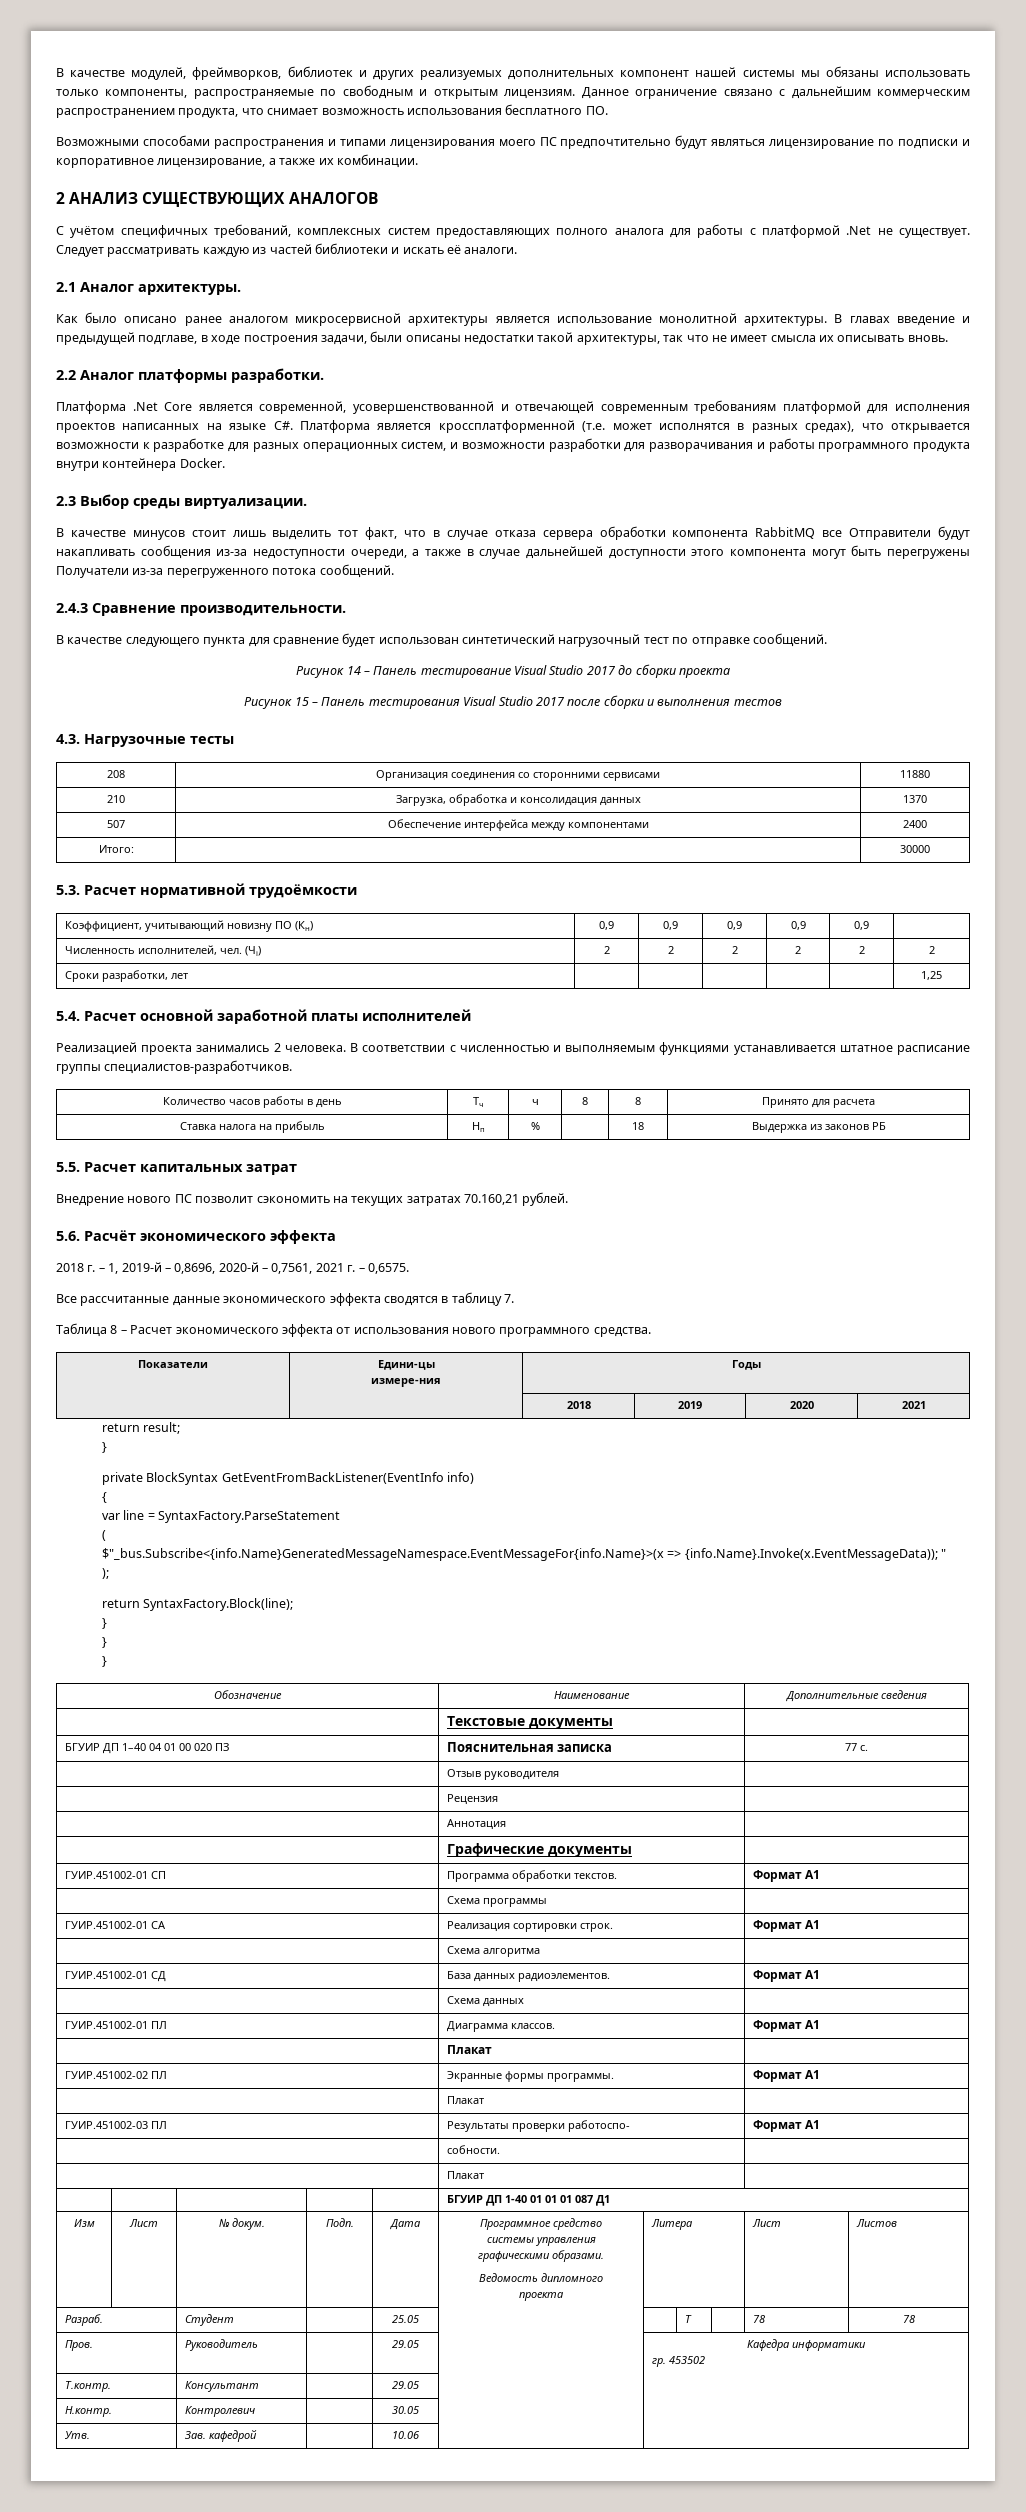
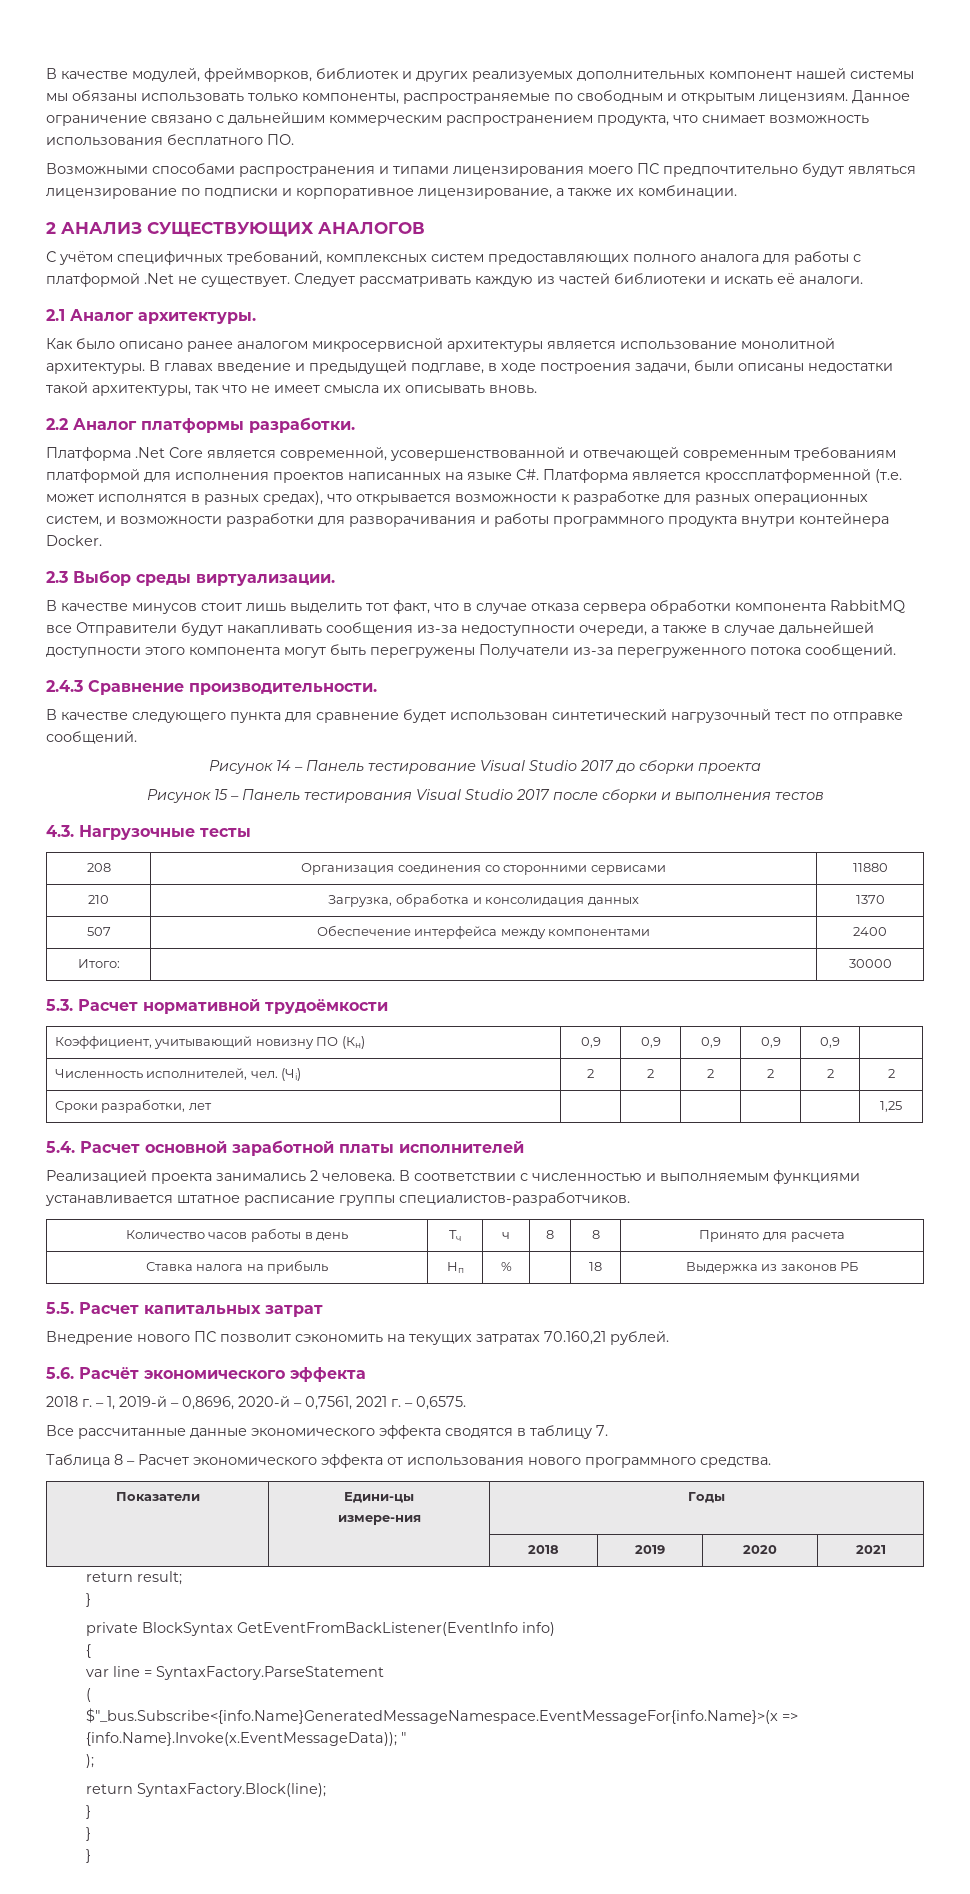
- Обозначение | Наименование | Дополнительные сведения
- | Текстовые документы |
- БГУИР ДП 1–40 04 01 00 020 ПЗ | Пояснительная записка | 77 с.
- | Отзыв руководителя |
- | Рецензия |
- | Аннотация |
- | Графические документы |
- ГУИР.451002-01 СП | Программа обработки текстов. | Формат А1
- | Схема программы |
- ГУИР.451002-01 СА | Реализация сортировки строк. | Формат А1
- | Схема алгоритма |
- ГУИР.451002-01 СД | База данных радиоэлементов. | Формат А1
- | Схема данных |
- ГУИР.451002-01 ПЛ | Диаграмма классов. | Формат А1
- | Плакат |
- ГУИР.451002-02 ПЛ | Экранные формы программы. | Формат А1
- | Плакат |
- ГУИР.451002-03 ПЛ | Результаты проверки работоспо- | Формат А1
- | собности. |
- | Плакат |
- | | | | | БГУИР ДП 1-40 01 01 01 087 Д1
- Изм | Лист | № докум. | Подп. | Дата | Программное средство
- системы управления
- графическими образами.
- Ведомость дипломного
- проекта | Литера | Лист | Листов
- Разраб. | Студент | | 25.05 | | | Т | | 78 | 78
- Пров. | Руководитель | | 29.05 | | Кафедра информатики
- гр. 453502
- Т.контр. | Консультант | | 29.05 | |
- Н.контр. | Контролевич | | 30.05 | |
- Утв. | Зав. кафедрой | | 10.06 | |

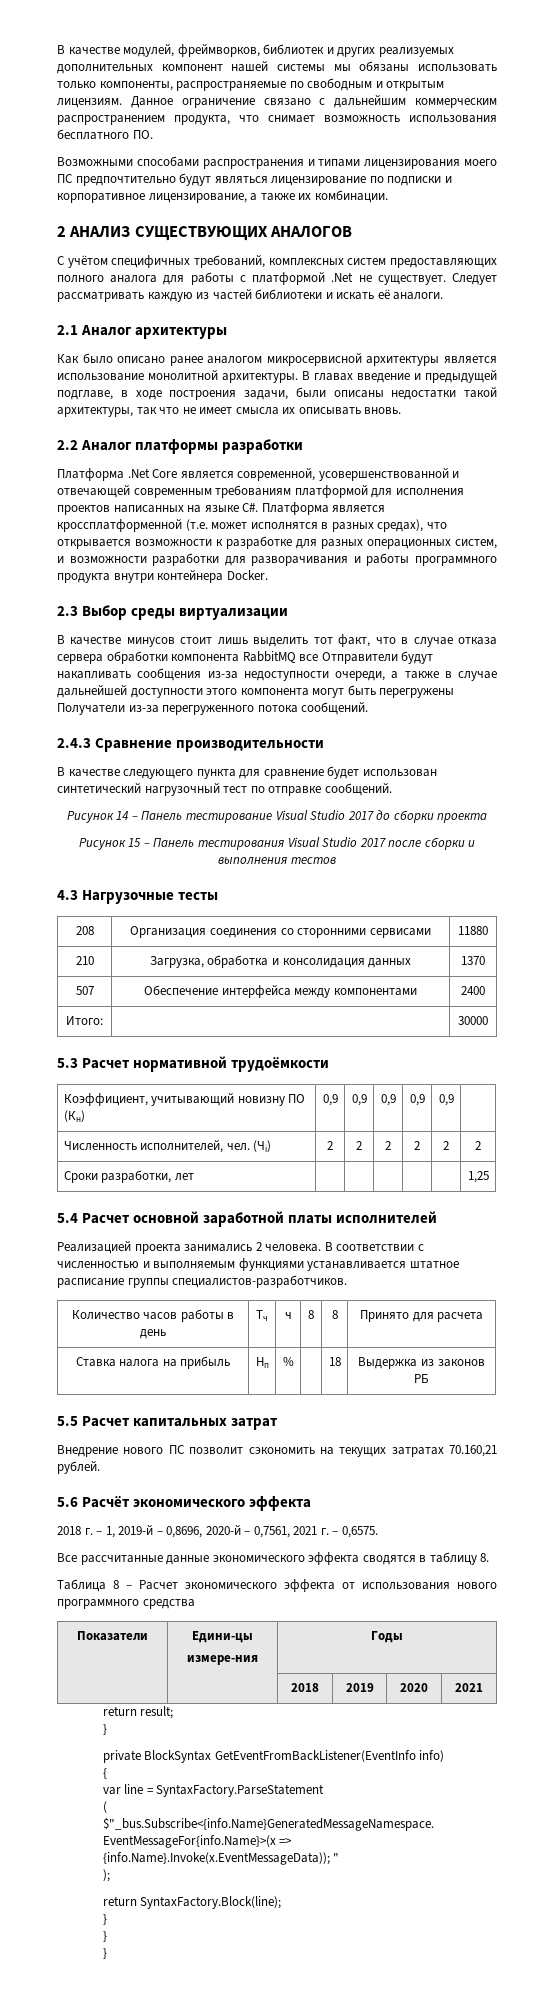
- 2.1 Аналог архитектуры.
+ 2.1 Аналог архитектуры
- 2.2 Аналог платформы разработки.
+ 2.2 Аналог платформы разработки
- 2.3 Выбор среды виртуализации.
+ 2.3 Выбор среды виртуализации
- 2.4.3 Сравнение производительности.
+ 2.4.3 Сравнение производительности
- 4.3. Нагрузочные тесты
+ 4.3 Нагрузочные тесты
- 5.3. Расчет нормативной трудоёмкости
+ 5.3 Расчет нормативной трудоёмкости
- 5.4. Расчет основной заработной платы исполнителей
+ 5.4 Расчет основной заработной платы исполнителей
- 5.5. Расчет капитальных затрат
+ 5.5 Расчет капитальных затрат
- 5.6. Расчёт экономического эффекта
+ 5.6 Расчёт экономического эффекта
- Все рассчитанные данные экономического эффекта сводятся в таблицу 7.
+ Все рассчитанные данные экономического эффекта сводятся в таблицу 8.
- Таблица 8 – Расчет экономического эффекта от использования нового программного средства.
+ Таблица 8 – Расчет экономического эффекта от использования нового программного средства

